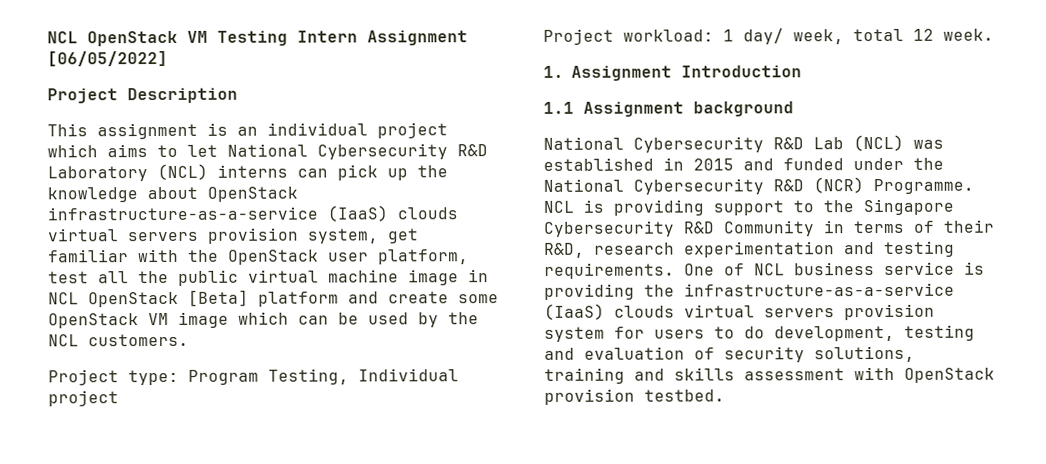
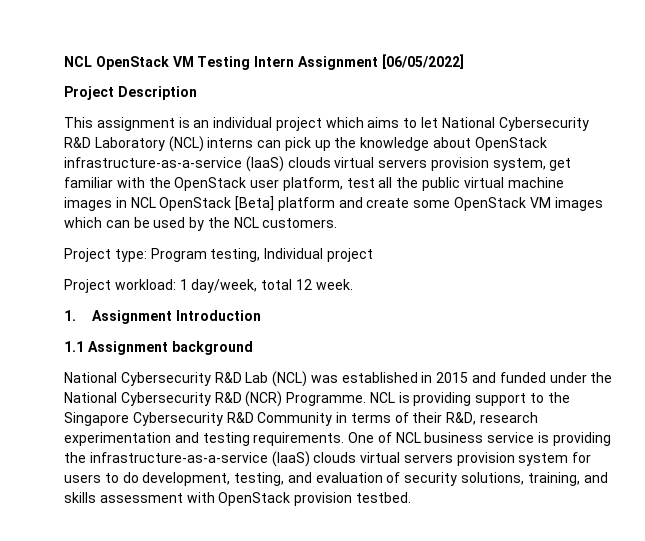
- This assignment is an individual project which aims to let National Cybersecurity R&D Laboratory (NCL) interns can pick up the knowledge about OpenStack infrastructure-as-a-service (IaaS) clouds virtual servers provision system, get familiar with the OpenStack user platform, test all the public virtual machine image in NCL OpenStack [Beta] platform and create some OpenStack VM image which can be used by the NCL customers.
+ This assignment is an individual project which aims to let National Cybersecurity R&D Laboratory (NCL) interns can pick up the knowledge about OpenStack infrastructure-as-a-service (IaaS) clouds virtual servers provision system, get familiar with the OpenStack user platform, test all the public virtual machine images in NCL OpenStack [Beta] platform and create some OpenStack VM images which can be used by the NCL customers.
- Project type: Program Testing, Individual project
+ Project type: Program testing, Individual project
- Project workload: 1 day/ week, total 12 week.
+ Project workload: 1 day/week, total 12 week.
- One of NCL business service is providing the infrastructure-as-a-service (IaaS) clouds virtual servers provision system for users to do development, testing and evaluation of security solutions, training and skills assessment with OpenStack provision testbed.
+ One of NCL business service is providing the infrastructure-as-a-service (IaaS) clouds virtual servers provision system for users to do development, testing, and evaluation of security solutions, training, and skills assessment with OpenStack provision testbed.

